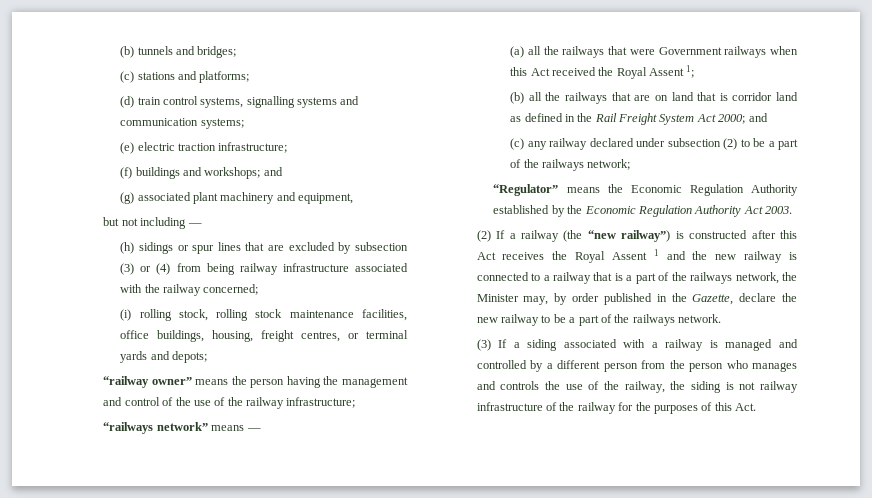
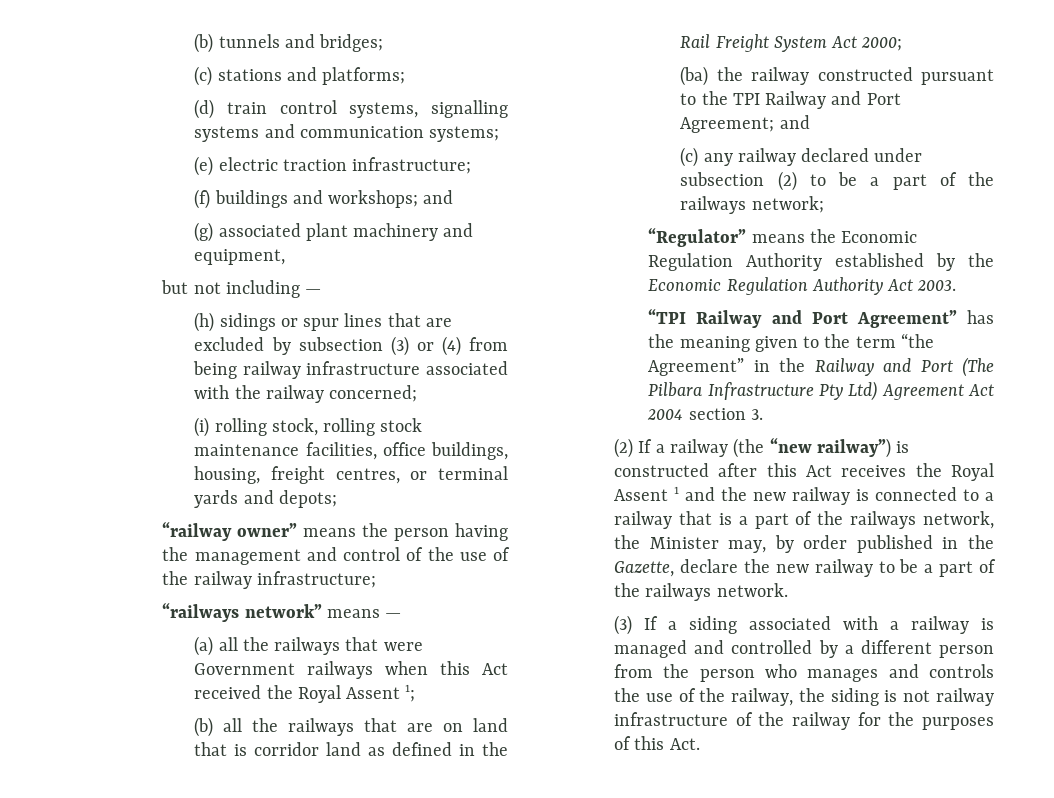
- (b) all the railways that are on land that is corridor land as defined in the Rail Freight System Act 2000; and
+ (b) all the railways that are on land that is corridor land as defined in the Rail Freight System Act 2000;
+ (ba) the railway constructed pursuant to the TPI Railway and Port Agreement; and
+ “TPI Railway and Port Agreement” has the meaning given to the term “the Agreement” in the Railway and Port (The Pilbara Infrastructure Pty Ltd) Agreement Act 2004 section 3.

